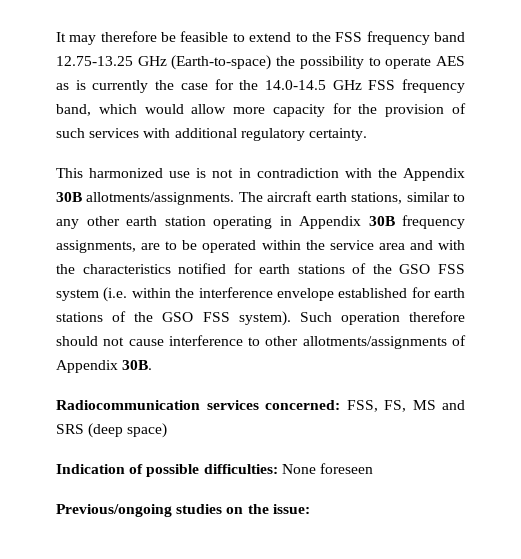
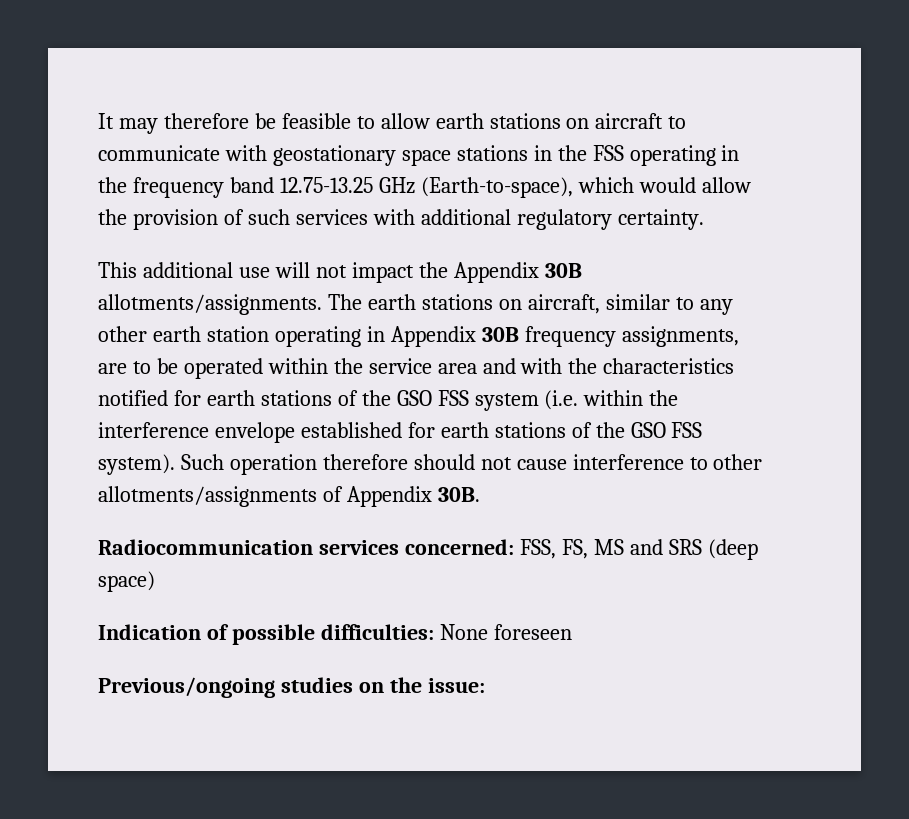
- It may therefore be feasible to extend to the FSS frequency band 12.75-13.25 GHz (Earth-to-space) the possibility to operate AES as is currently the case for the 14.0-14.5 GHz FSS frequency band, which would allow more capacity for the provision of such services with additional regulatory certainty.
+ It may therefore be feasible to allow earth stations on aircraft to communicate with geostationary space stations in the FSS operating in the frequency band 12.75-13.25 GHz (Earth-to-space), which would allow the provision of such services with additional regulatory certainty.
- This harmonized use is not in contradiction with the Appendix 30B allotments/assignments.
+ This additional use will not impact the Appendix 30B allotments/assignments.
- The aircraft earth stations, similar to any other earth station operating in Appendix 30B frequency assignments, are to be operated within the service area and with the characteristics notified for earth stations of the GSO FSS system (i.e. within the interference envelope established for earth stations of the GSO FSS system).
+ The earth stations on aircraft, similar to any other earth station operating in Appendix 30B frequency assignments, are to be operated within the service area and with the characteristics notified for earth stations of the GSO FSS system (i.e. within the interference envelope established for earth stations of the GSO FSS system).

